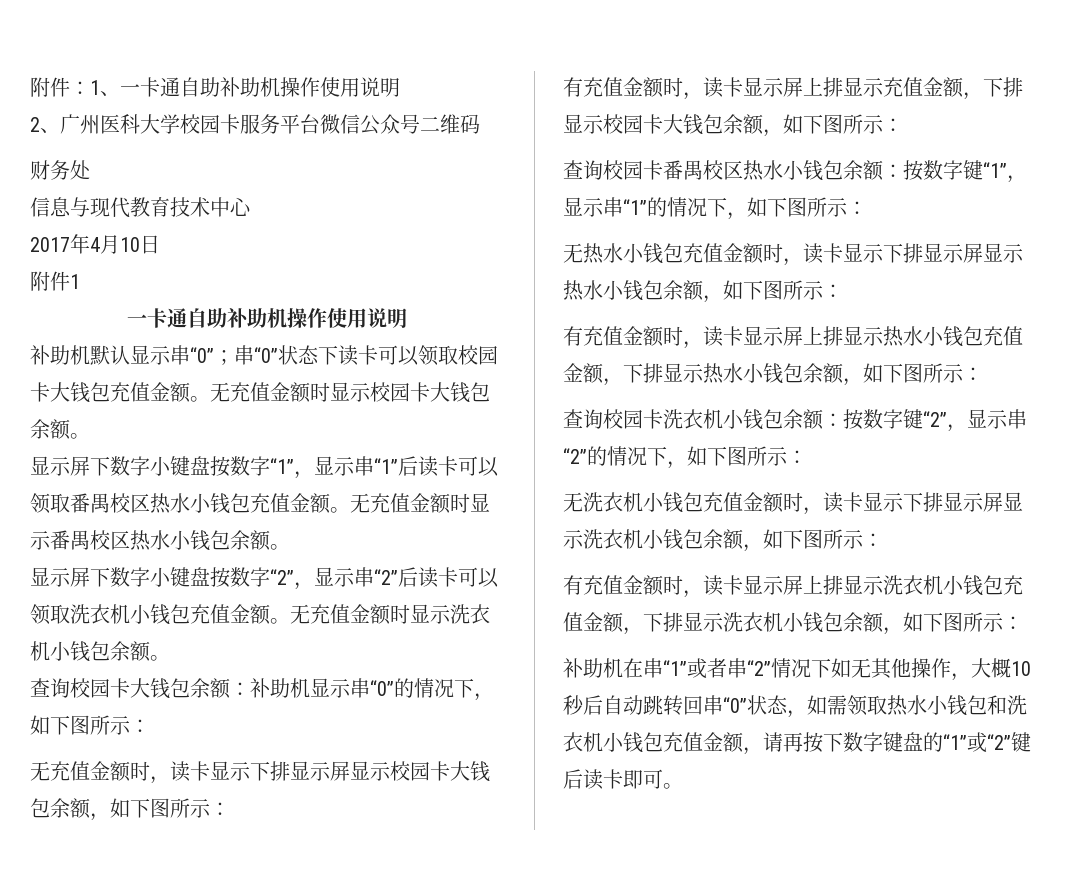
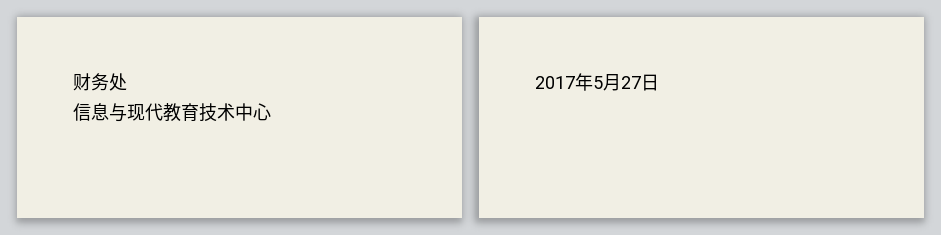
- 附件：1、一卡通自助补助机操作使用说明
- 2、广州医科大学校园卡服务平台微信公众号二维码
- 2017年4月10日
- 附件1
- 一卡通自助补助机操作使用说明
- 补助机默认显示串“0”；串“0”状态下读卡可以领取校园卡大钱包充值金额。无充值金额时显示校园卡大钱包余额。
- 显示屏下数字小键盘按数字“1”，显示串“1”后读卡可以领取番禺校区热水小钱包充值金额。无充值金额时显示番禺校区热水小钱包余额。
- 显示屏下数字小键盘按数字“2”，显示串“2”后读卡可以领取洗衣机小钱包充值金额。无充值金额时显示洗衣机小钱包余额。
- 查询校园卡大钱包余额：补助机显示串“0”的情况下，如下图所示：
- 无充值金额时，读卡显示下排显示屏显示校园卡大钱包余额，如下图所示：
- 有充值金额时，读卡显示屏上排显示充值金额，下排显示校园卡大钱包余额，如下图所示：
- 查询校园卡番禺校区热水小钱包余额：按数字键“1”，显示串“1”的情况下，如下图所示：
- 无热水小钱包充值金额时，读卡显示下排显示屏显示热水小钱包余额，如下图所示：
- 有充值金额时，读卡显示屏上排显示热水小钱包充值金额，下排显示热水小钱包余额，如下图所示：
- 查询校园卡洗衣机小钱包余额：按数字键“2”，显示串“2”的情况下，如下图所示：
- 无洗衣机小钱包充值金额时，读卡显示下排显示屏显示洗衣机小钱包余额，如下图所示：
- 有充值金额时，读卡显示屏上排显示洗衣机小钱包充值金额，下排显示洗衣机小钱包余额，如下图所示：
- 补助机在串“1”或者串“2”情况下如无其他操作，大概10秒后自动跳转回串“0”状态，如需领取热水小钱包和洗衣机小钱包充值金额，请再按下数字键盘的“1”或“2”键后读卡即可。
+ 2017年5月27日

